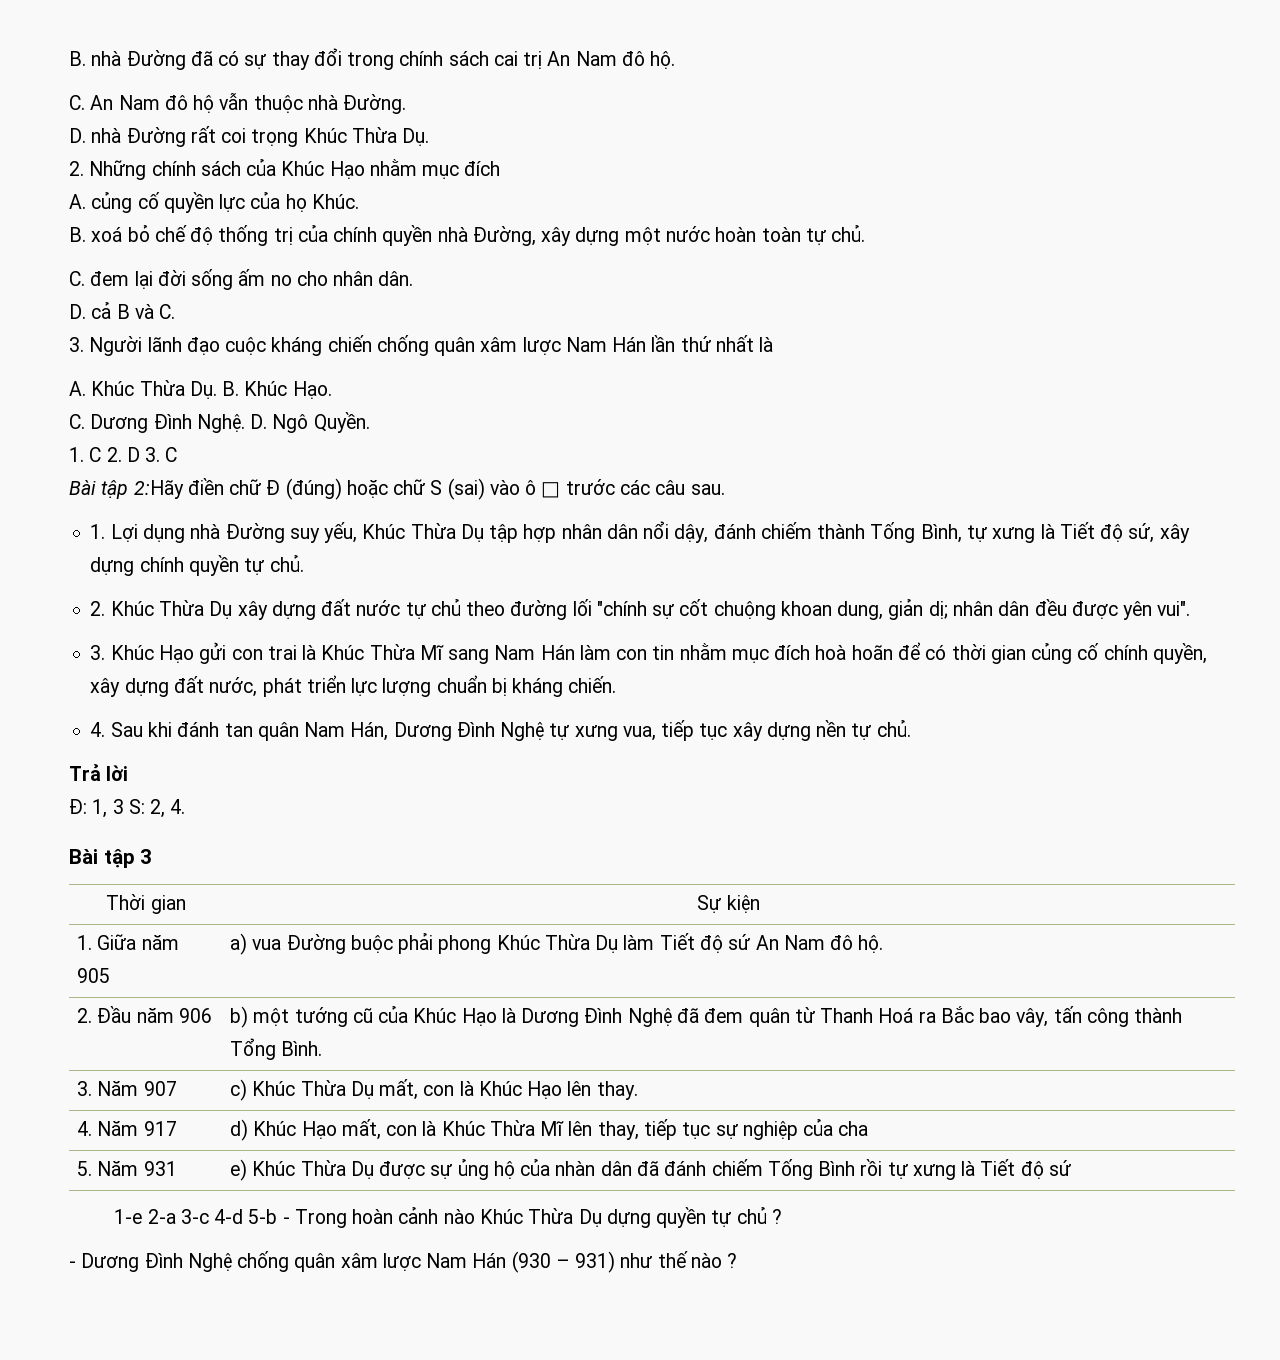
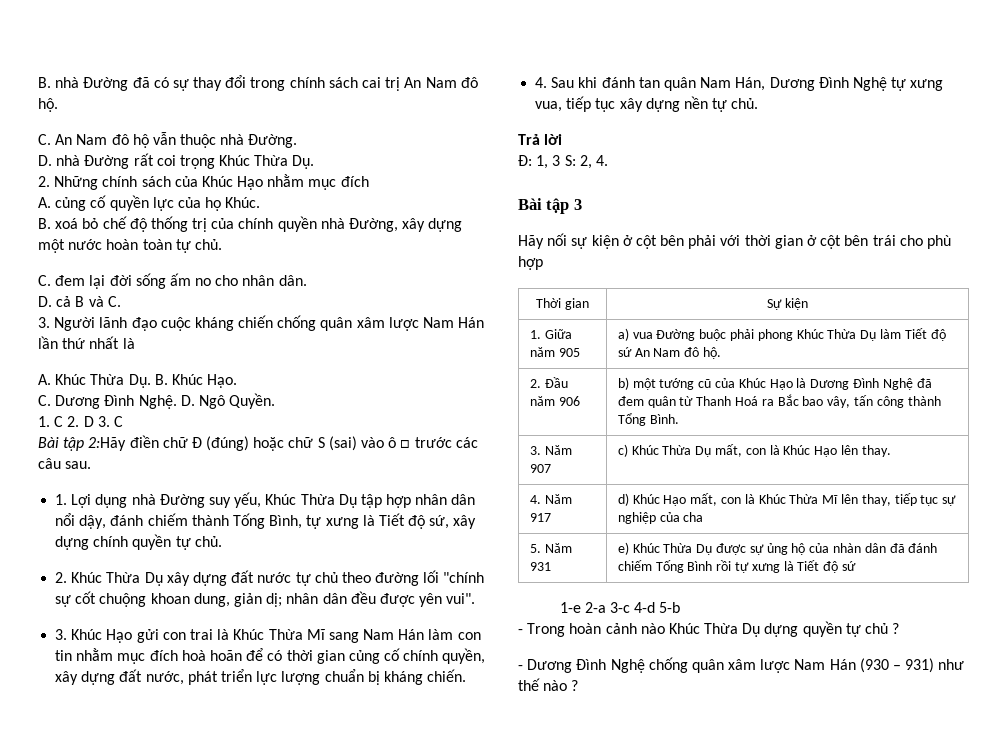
+ Hãy nối sự kiện ở cột bên phải với thời gian ở cột bên trái cho phù hợp
- 1-e 2-a 3-c 4-d 5-b - Trong hoàn cảnh nào Khúc Thừa Dụ dựng quyền tự chủ ?
+ 1-e 2-a 3-c 4-d 5-b
+ - Trong hoàn cảnh nào Khúc Thừa Dụ dựng quyền tự chủ ?

